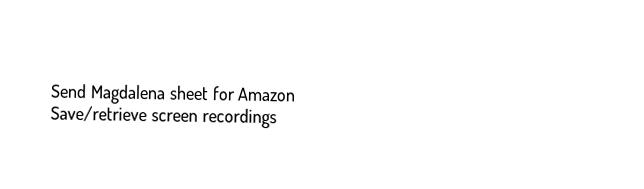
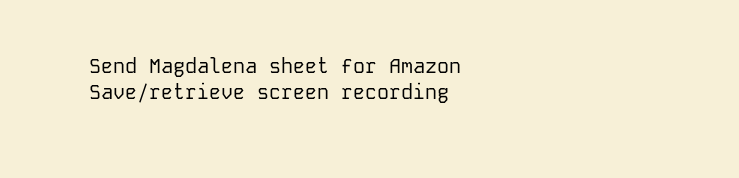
- Save/retrieve screen recordings
+ Save/retrieve screen recording

